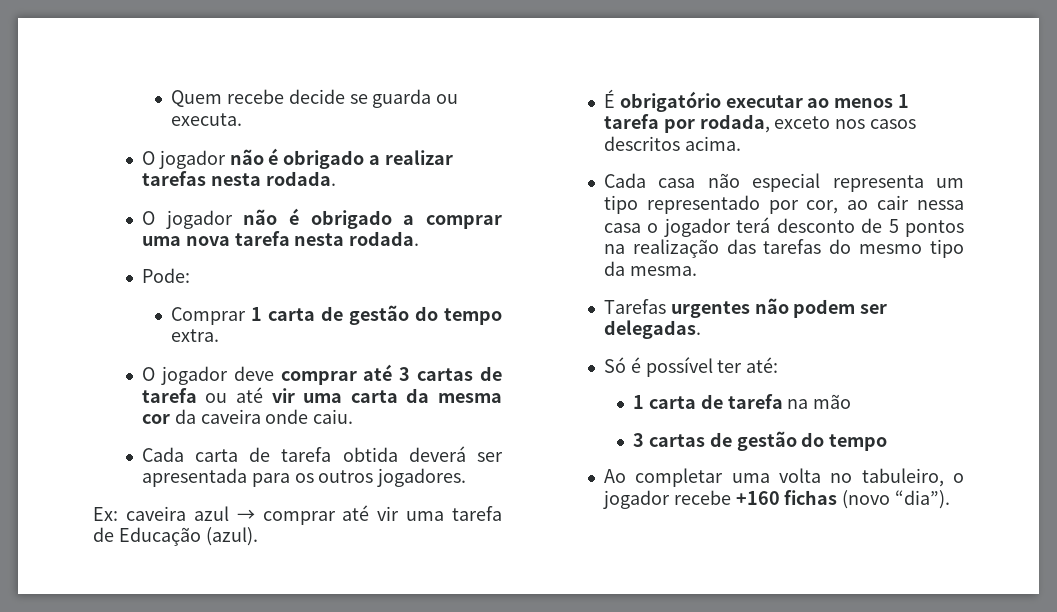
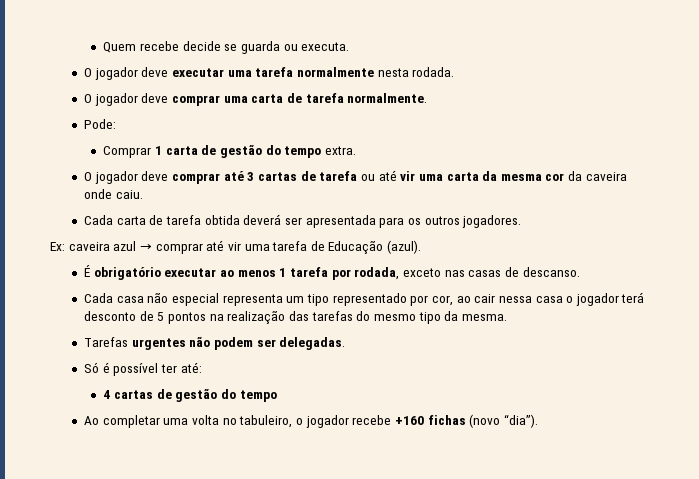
- O jogador não é obrigado a realizar tarefas nesta rodada.
- O jogador não é obrigado a comprar uma nova tarefa nesta rodada.
+ O jogador deve executar uma tarefa normalmente nesta rodada.
+ O jogador deve comprar uma carta de tarefa normalmente.
- É obrigatório executar ao menos 1 tarefa por rodada, exceto nos casos descritos acima.
+ É obrigatório executar ao menos 1 tarefa por rodada, exceto nas casas de descanso.
- 1 carta de tarefa na mão
- 3 cartas de gestão do tempo
+ 4 cartas de gestão do tempo

